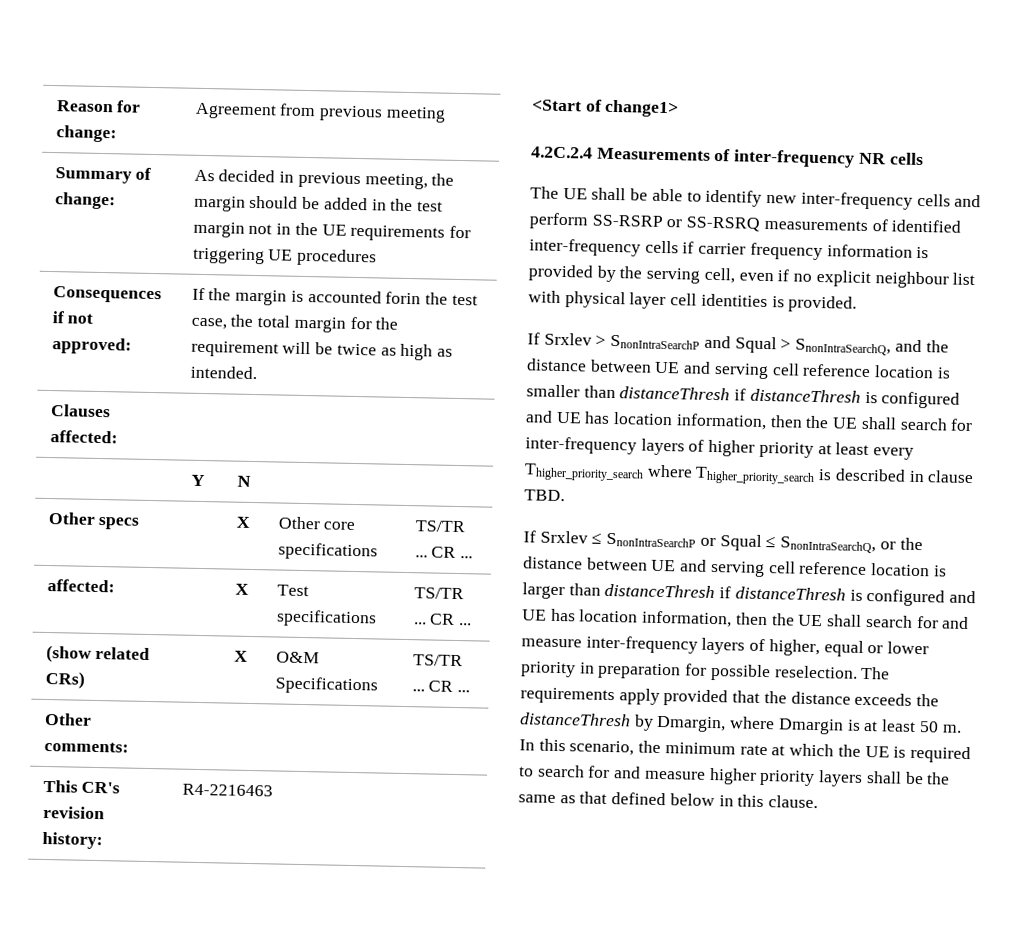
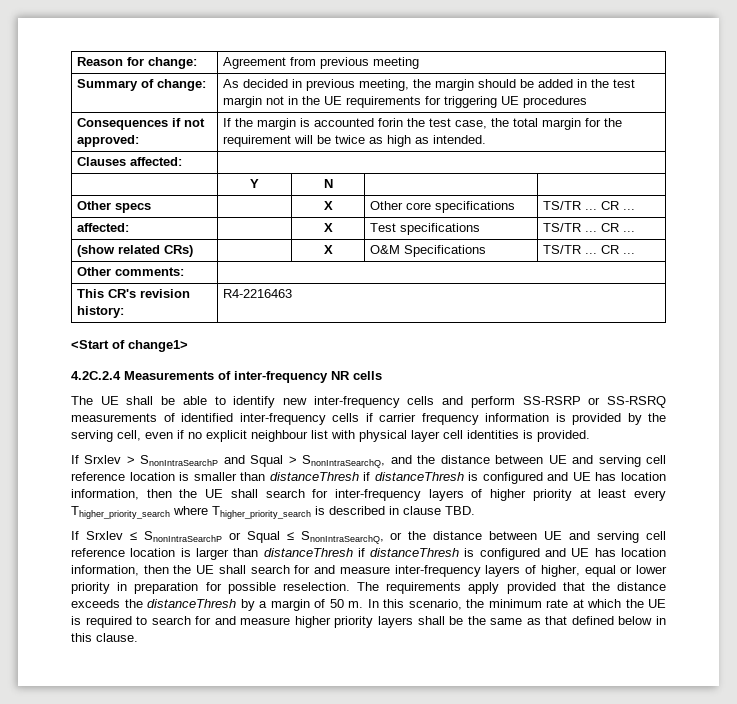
- The requirements apply provided that the distance exceeds the distanceThresh by Dmargin, where Dmargin is at least 50 m.
+ The requirements apply provided that the distance exceeds the distanceThresh by a margin of 50 m.

